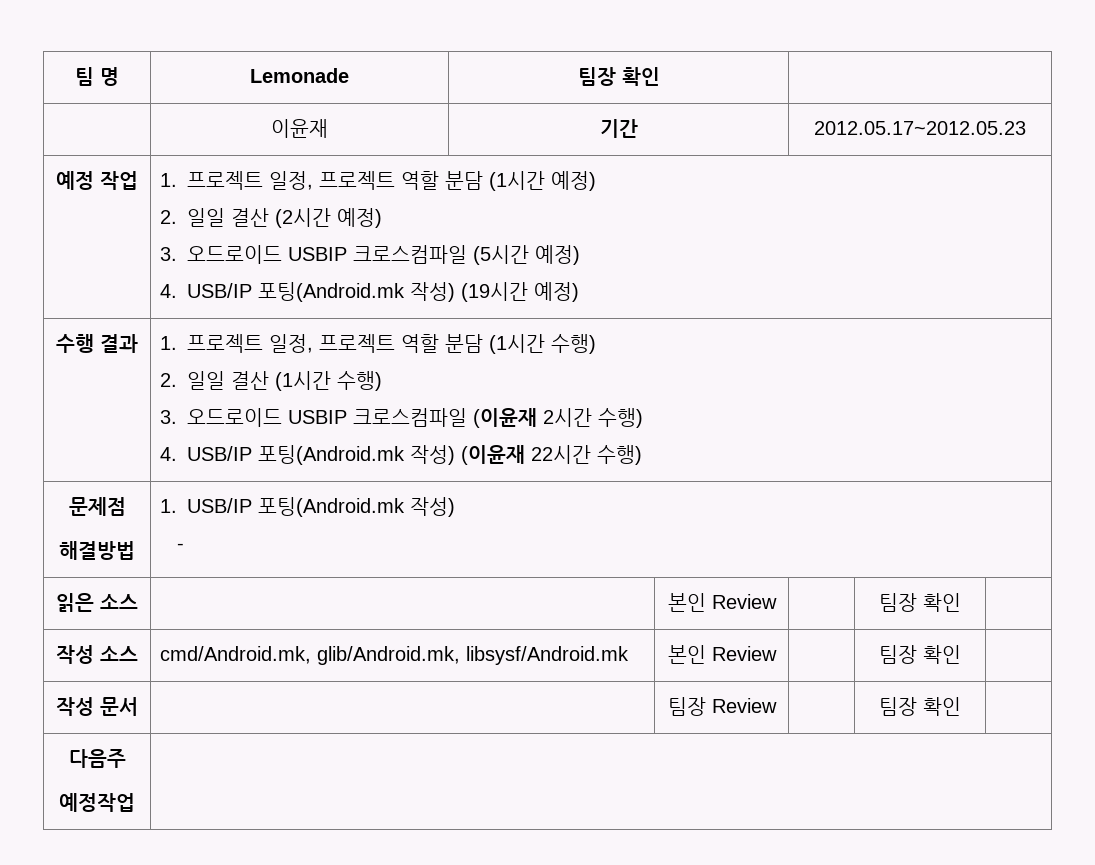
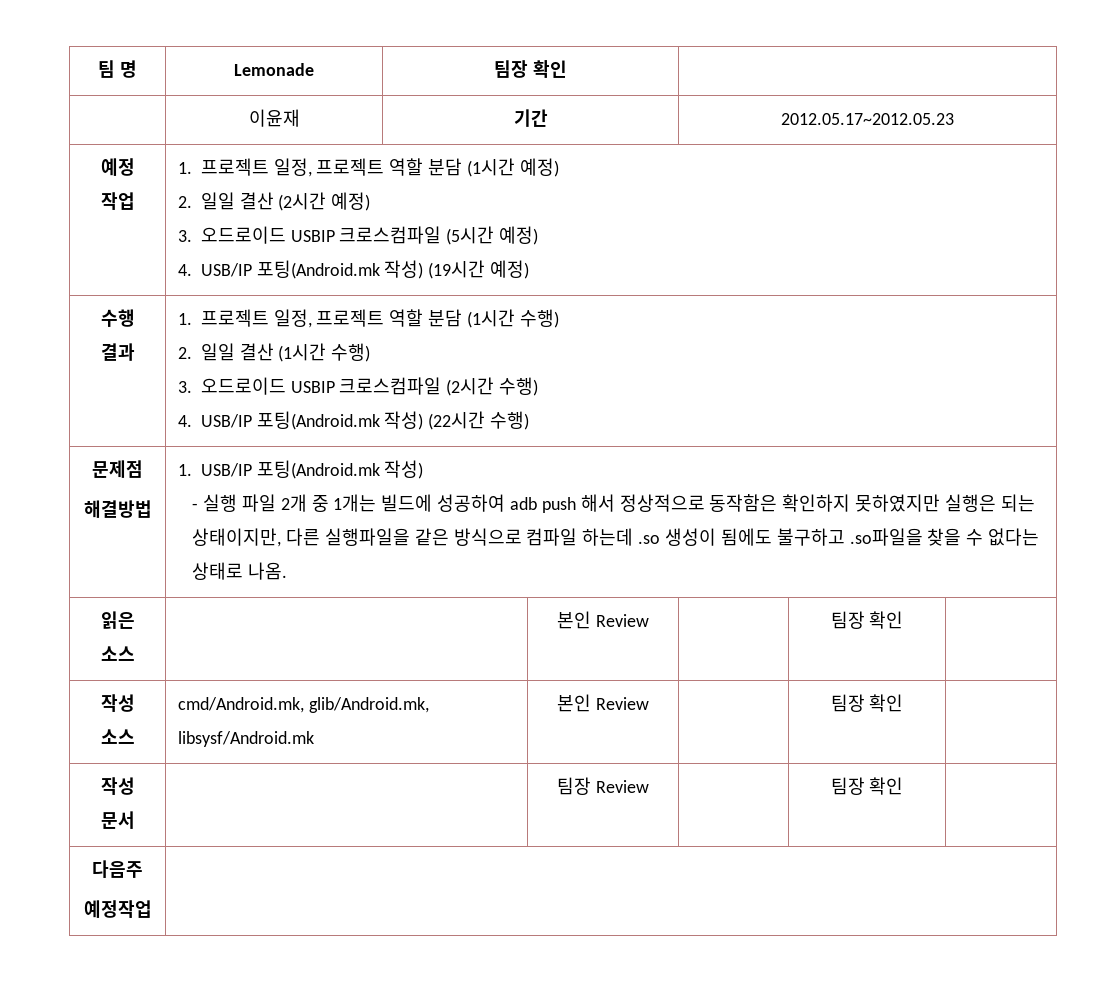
  수행 결과 | 1. 프로젝트 일정, 프로젝트 역할 분담 (1시간 수행)
  2. 일일 결산 (1시간 수행)
- 3. 오드로이드 USBIP 크로스컴파일 (이윤재 2시간 수행)
- 4. USB/IP 포팅(Android.mk 작성) (이윤재 22시간 수행)
+ 3. 오드로이드 USBIP 크로스컴파일 (2시간 수행)
+ 4. USB/IP 포팅(Android.mk 작성) (22시간 수행)
  문제점
  해결방법 | 1. USB/IP 포팅(Android.mk 작성)
- -
+ - 실행 파일 2개 중 1개는 빌드에 성공하여 adb push 해서 정상적으로 동작함은 확인하지 못하였지만 실행은 되는 상태이지만, 다른 실행파일을 같은 방식으로 컴파일 하는데 .so 생성이 됨에도 불구하고 .so파일을 찾을 수 없다는 상태로 나옴.

